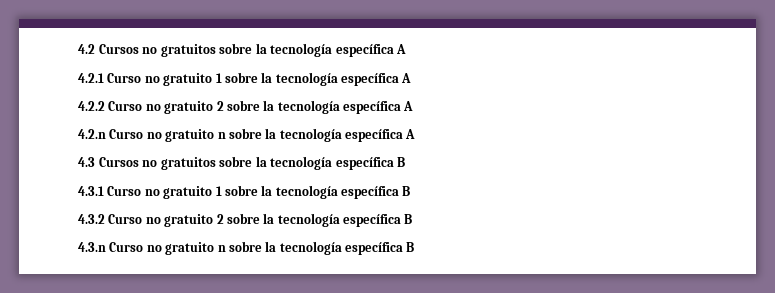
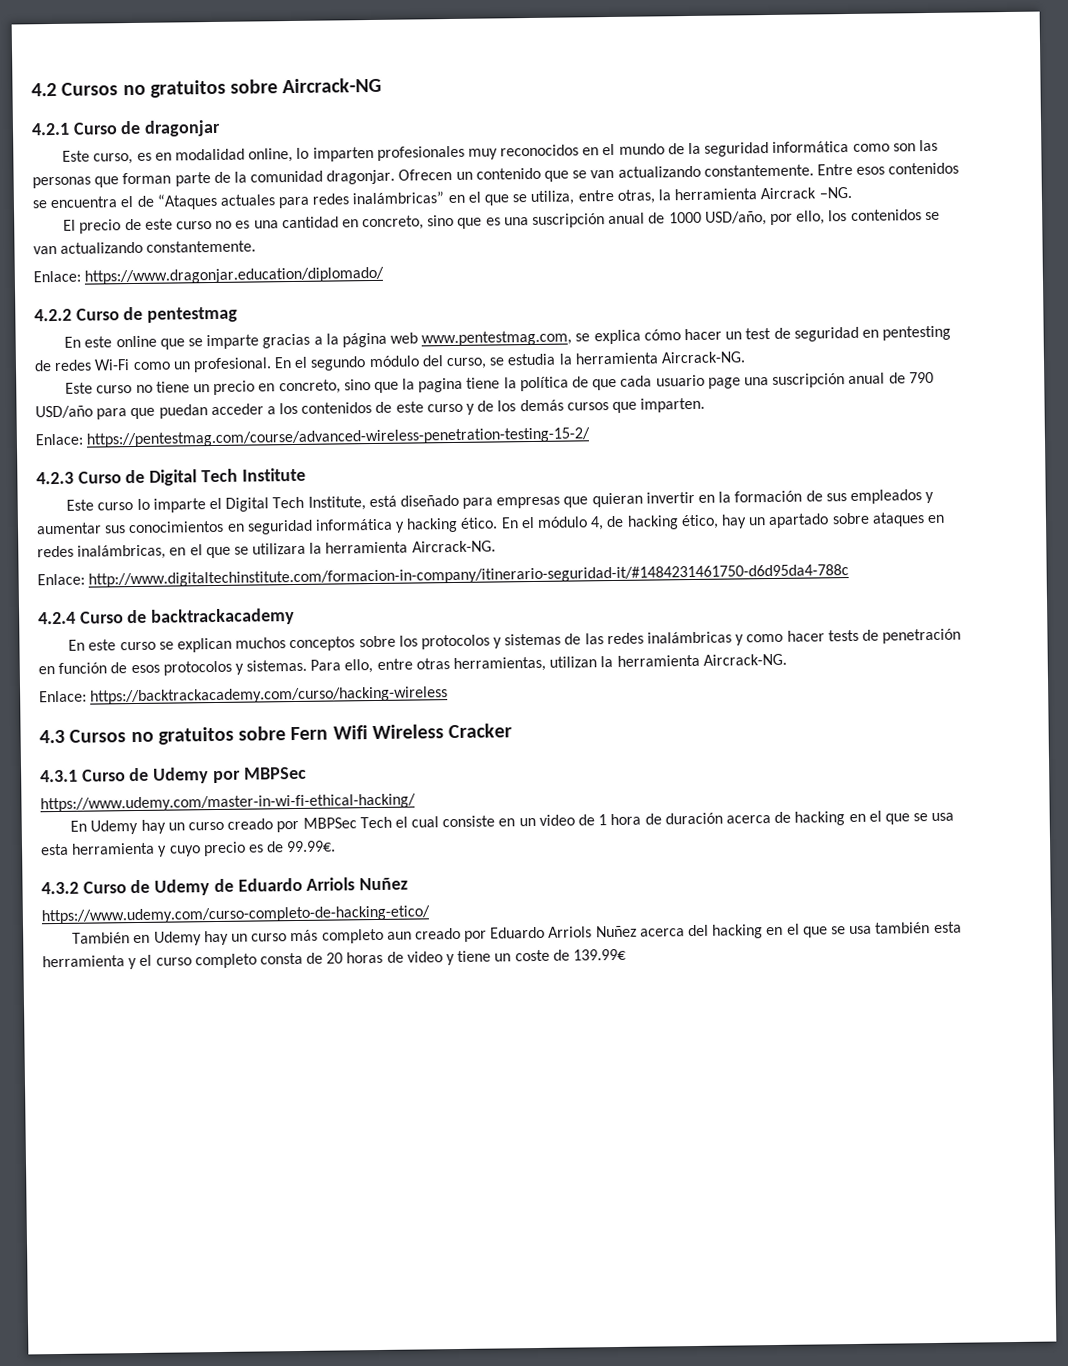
- 4.2 Cursos no gratuitos sobre la tecnología específica A
- 4.2.1 Curso no gratuito 1 sobre la tecnología específica A
- 4.2.2 Curso no gratuito 2 sobre la tecnología específica A
- 4.2.n Curso no gratuito n sobre la tecnología específica A
+ 4.2 Cursos no gratuitos sobre Aircrack-NG
+ 4.2.1 Curso de dragonjar
+ Este curso, es en modalidad online, lo imparten profesionales muy reconocidos en el mundo de la seguridad informática como son las personas que forman parte de la comunidad dragonjar. Ofrecen un contenido que se van actualizando constantemente. Entre esos contenidos se encuentra el de “Ataques actuales para redes inalámbricas” en el que se utiliza, entre otras, la herramienta Aircrack –NG.
+ El precio de este curso no es una cantidad en concreto, sino que es una suscripción anual de 1000 USD/año, por ello, los contenidos se van actualizando constantemente.
+ Enlace: https://www.dragonjar.education/diplomado/
+ 4.2.2 Curso de pentestmag
+ En este online que se imparte gracias a la página web www.pentestmag.com, se explica cómo hacer un test de seguridad en pentesting de redes Wi-Fi como un profesional. En el segundo módulo del curso, se estudia la herramienta Aircrack-NG.
+ Este curso no tiene un precio en concreto, sino que la pagina tiene la política de que cada usuario page una suscripción anual de 790 USD/año para que puedan acceder a los contenidos de este curso y de los demás cursos que imparten.
+ Enlace: https://pentestmag.com/course/advanced-wireless-penetration-testing-15-2/
+ 4.2.3 Curso de Digital Tech Institute
+ Este curso lo imparte el Digital Tech Institute, está diseñado para empresas que quieran invertir en la formación de sus empleados y aumentar sus conocimientos en seguridad informática y hacking ético. En el módulo 4, de hacking ético, hay un apartado sobre ataques en redes inalámbricas, en el que se utilizara la herramienta Aircrack-NG.
+ Enlace: http://www.digitaltechinstitute.com/formacion-in-company/itinerario-seguridad-it/#1484231461750-d6d95da4-788c
+ 4.2.4 Curso de backtrackacademy
+ En este curso se explican muchos conceptos sobre los protocolos y sistemas de las redes inalámbricas y como hacer tests de penetración en función de esos protocolos y sistemas. Para ello, entre otras herramientas, utilizan la herramienta Aircrack-NG.
+ Enlace: https://backtrackacademy.com/curso/hacking-wireless
- 4.3 Cursos no gratuitos sobre la tecnología específica B
- 4.3.1 Curso no gratuito 1 sobre la tecnología específica B
- 4.3.2 Curso no gratuito 2 sobre la tecnología específica B
- 4.3.n Curso no gratuito n sobre la tecnología específica B
+ 4.3 Cursos no gratuitos sobre Fern Wifi Wireless Cracker
+ 4.3.1 Curso de Udemy por MBPSec
+ https://www.udemy.com/master-in-wi-fi-ethical-hacking/
+ En Udemy hay un curso creado por MBPSec Tech el cual consiste en un video de 1 hora de duración acerca de hacking en el que se usa esta herramienta y cuyo precio es de 99.99€.
+ 4.3.2 Curso de Udemy de Eduardo Arriols Nuñez
+ https://www.udemy.com/curso-completo-de-hacking-etico/
+ También en Udemy hay un curso más completo aun creado por Eduardo Arriols Nuñez acerca del hacking en el que se usa también esta herramienta y el curso completo consta de 20 horas de video y tiene un coste de 139.99€

